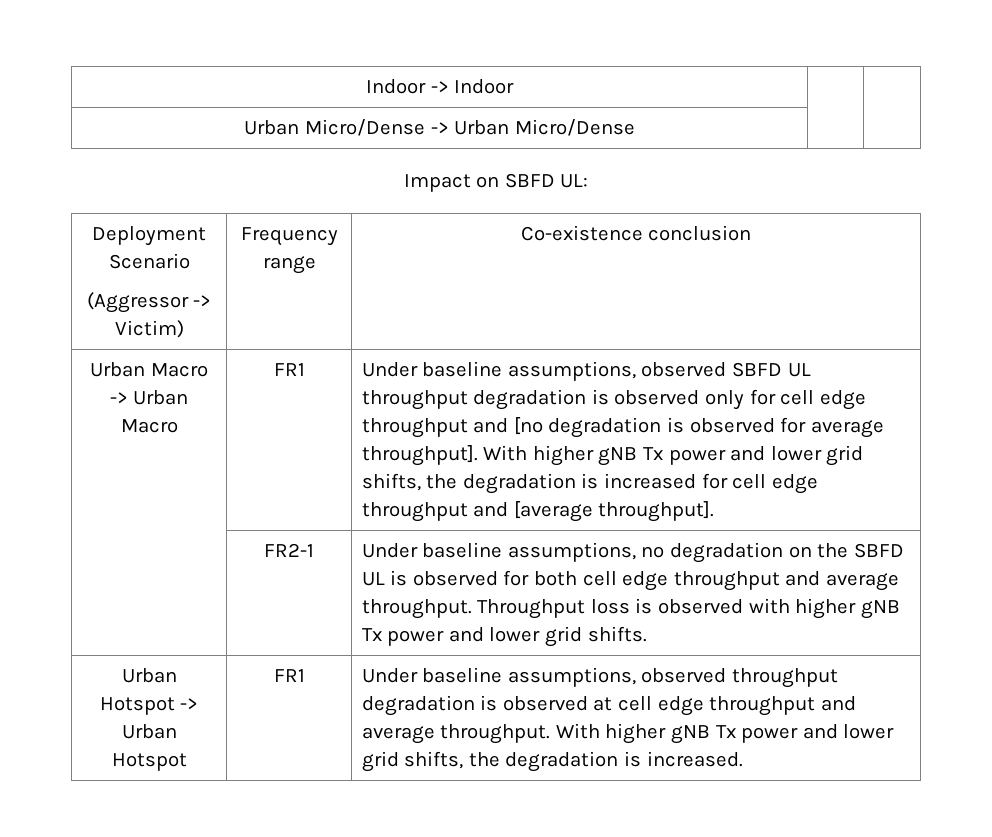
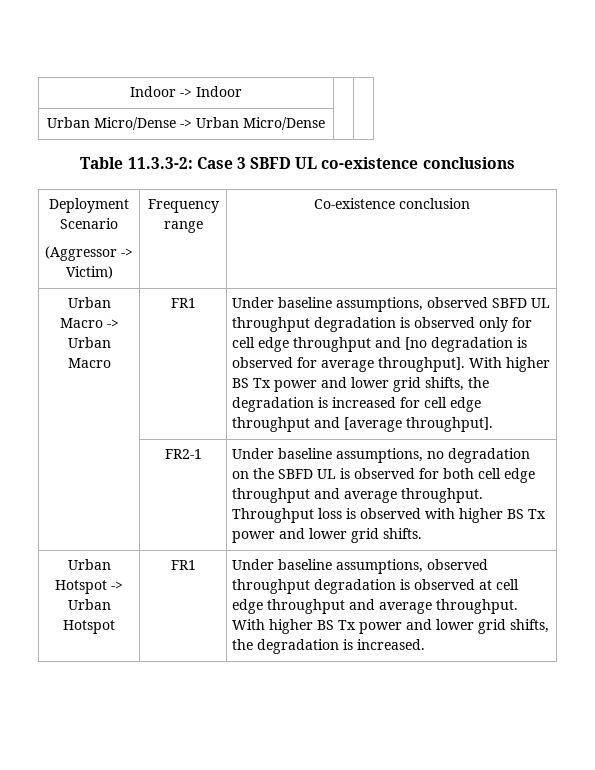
- Impact on SBFD UL:
+ Table 11.3.3-2: Case 3 SBFD UL co-existence conclusions
- With higher gNB Tx power and lower grid shifts, the degradation is increased for cell edge throughput and [average throughput].
+ With higher BS Tx power and lower grid shifts, the degradation is increased for cell edge throughput and [average throughput].
- | FR2-1 | Under baseline assumptions, no degradation on the SBFD UL is observed for both cell edge throughput and average throughput. Throughput loss is observed with higher gNB Tx power and lower grid shifts.
+ | FR2-1 | Under baseline assumptions, no degradation on the SBFD UL is observed for both cell edge throughput and average throughput. Throughput loss is observed with higher BS Tx power and lower grid shifts.
- Urban Hotspot -> Urban Hotspot | FR1 | Under baseline assumptions, observed throughput degradation is observed at cell edge throughput and average throughput. With higher gNB Tx power and lower grid shifts, the degradation is increased.
+ Urban Hotspot -> Urban Hotspot | FR1 | Under baseline assumptions, observed throughput degradation is observed at cell edge throughput and average throughput. With higher BS Tx power and lower grid shifts, the degradation is increased.

